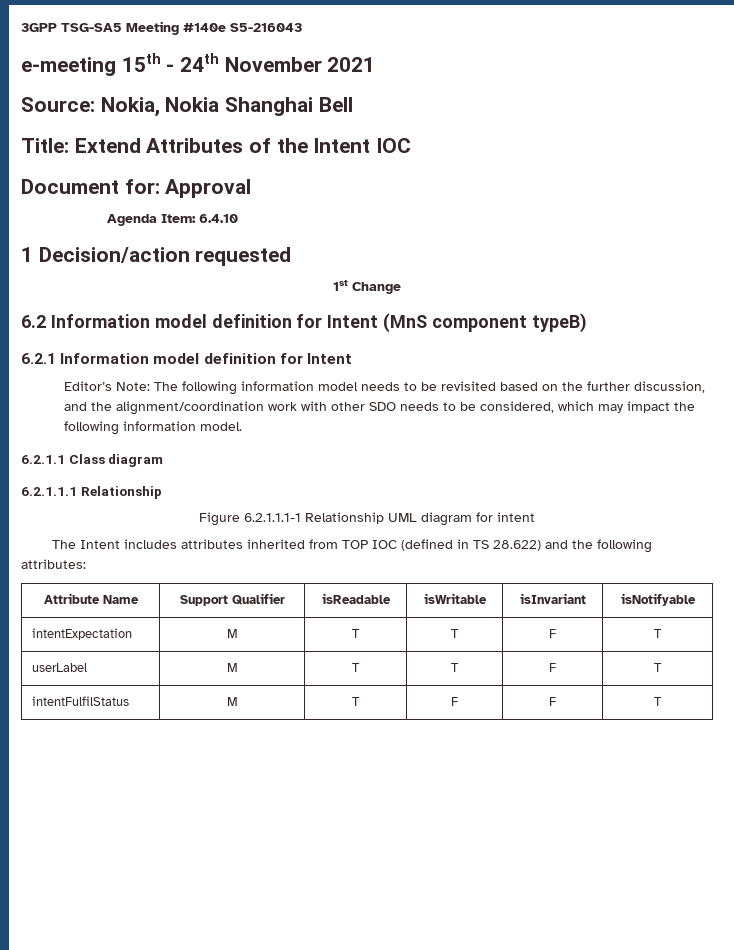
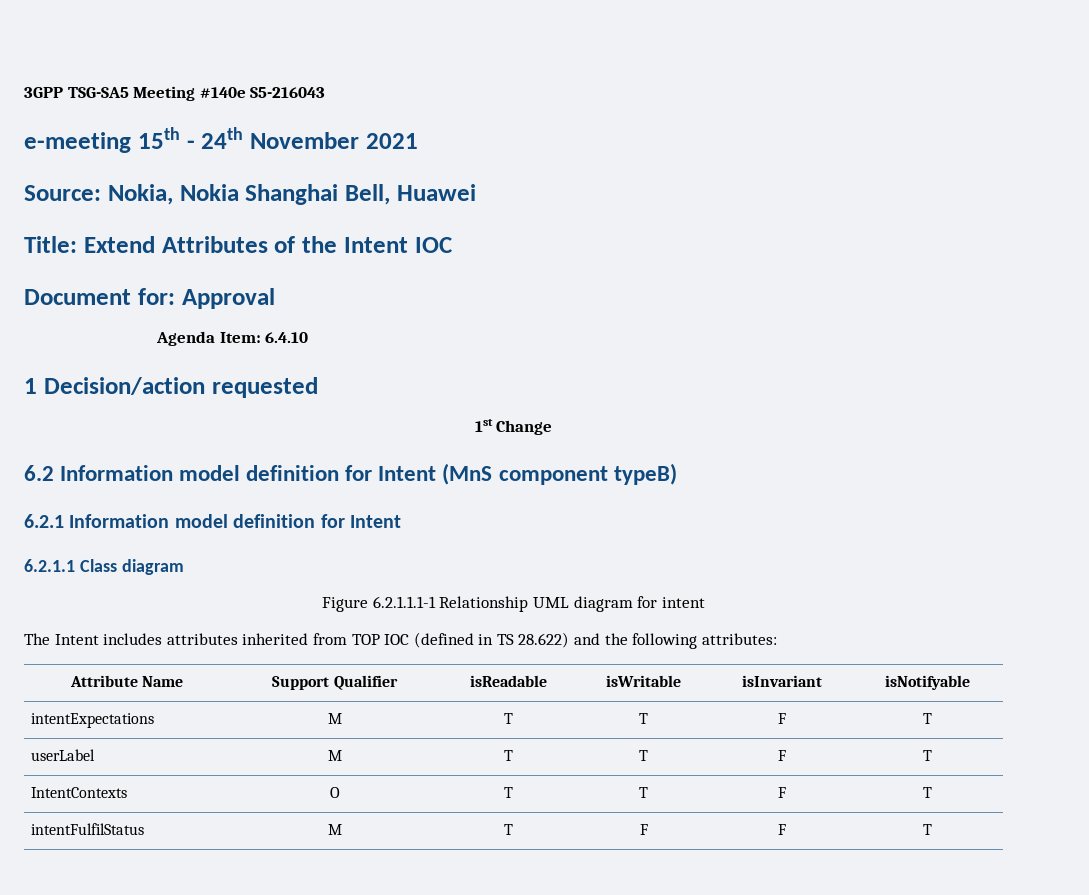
- Source: Nokia, Nokia Shanghai Bell
+ Source: Nokia, Nokia Shanghai Bell, Huawei
- Editor’s Note: The following information model needs to be revisited based on the further discussion, and the alignment/coordination work with other SDO needs to be considered, which may impact the following information model.
- 6.2.1.1.1 Relationship
- intentExpectation | M | T | T | F | T
+ intentExpectations | M | T | T | F | T
+ IntentContexts | O | T | T | F | T

